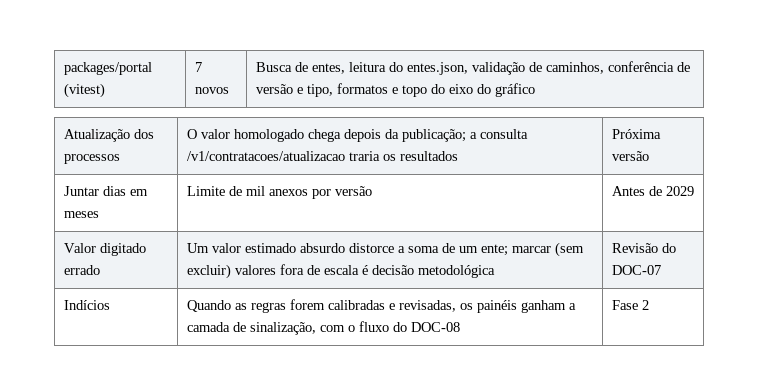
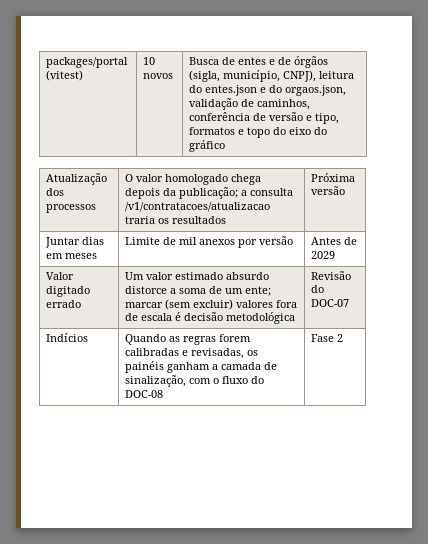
- packages/portal (vitest) | 7 novos | Busca de entes, leitura do entes.json, validação de caminhos, conferência de versão e tipo, formatos e topo do eixo do gráfico
+ packages/portal (vitest) | 10 novos | Busca de entes e de órgãos (sigla, município, CNPJ), leitura do entes.json e do orgaos.json, validação de caminhos, conferência de versão e tipo, formatos e topo do eixo do gráfico

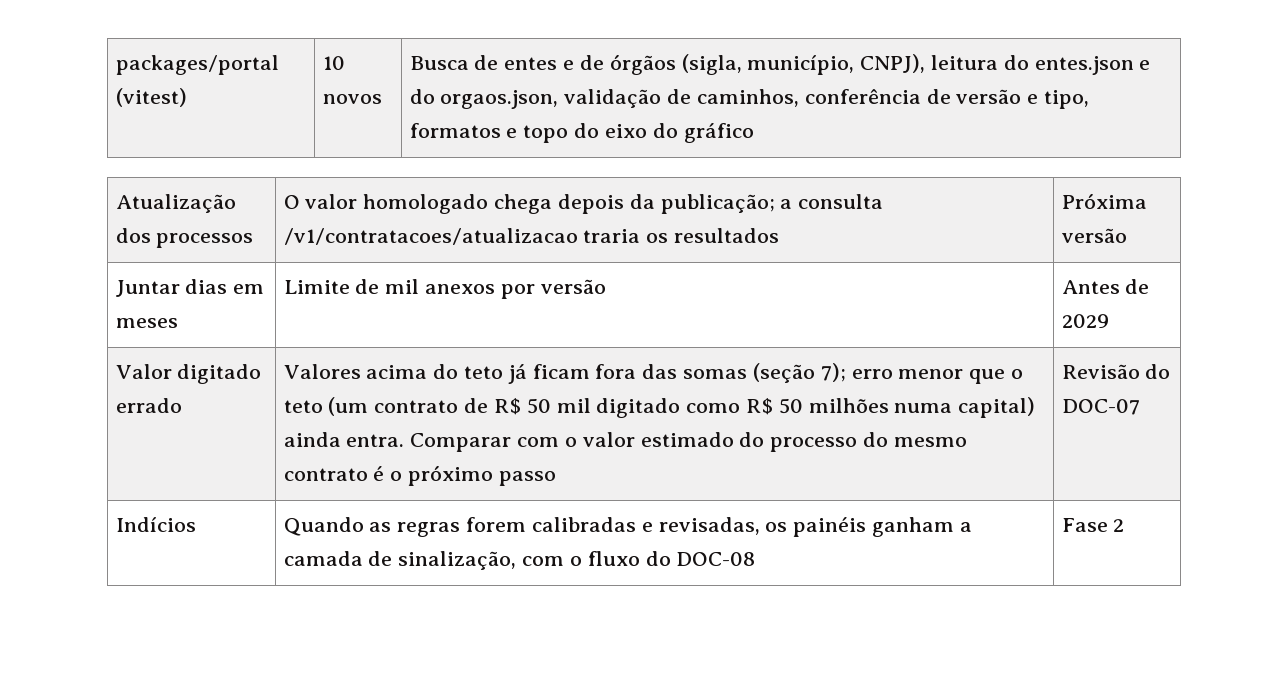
- Um valor estimado absurdo distorce a soma de um ente; marcar (sem excluir) valores fora de escala é decisão metodológica
+ Valores acima do teto já ficam fora das somas (seção 7); erro menor que o teto (um contrato de R$ 50 mil digitado como R$ 50 milhões numa capital) ainda entra. Comparar com o valor estimado do processo do mesmo contrato é o próximo passo

